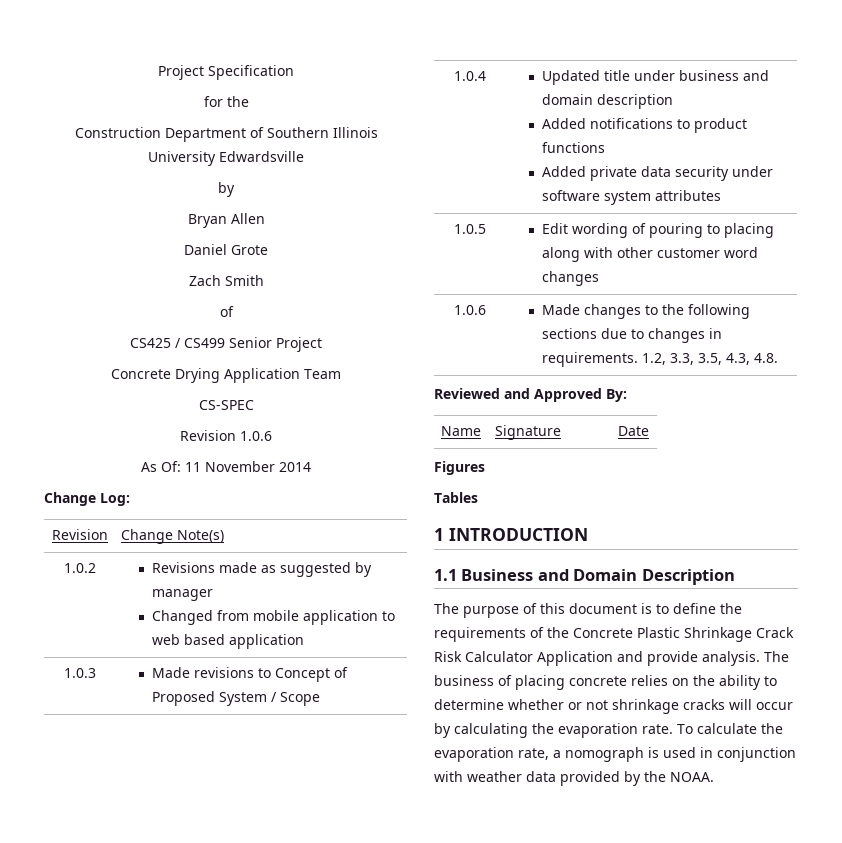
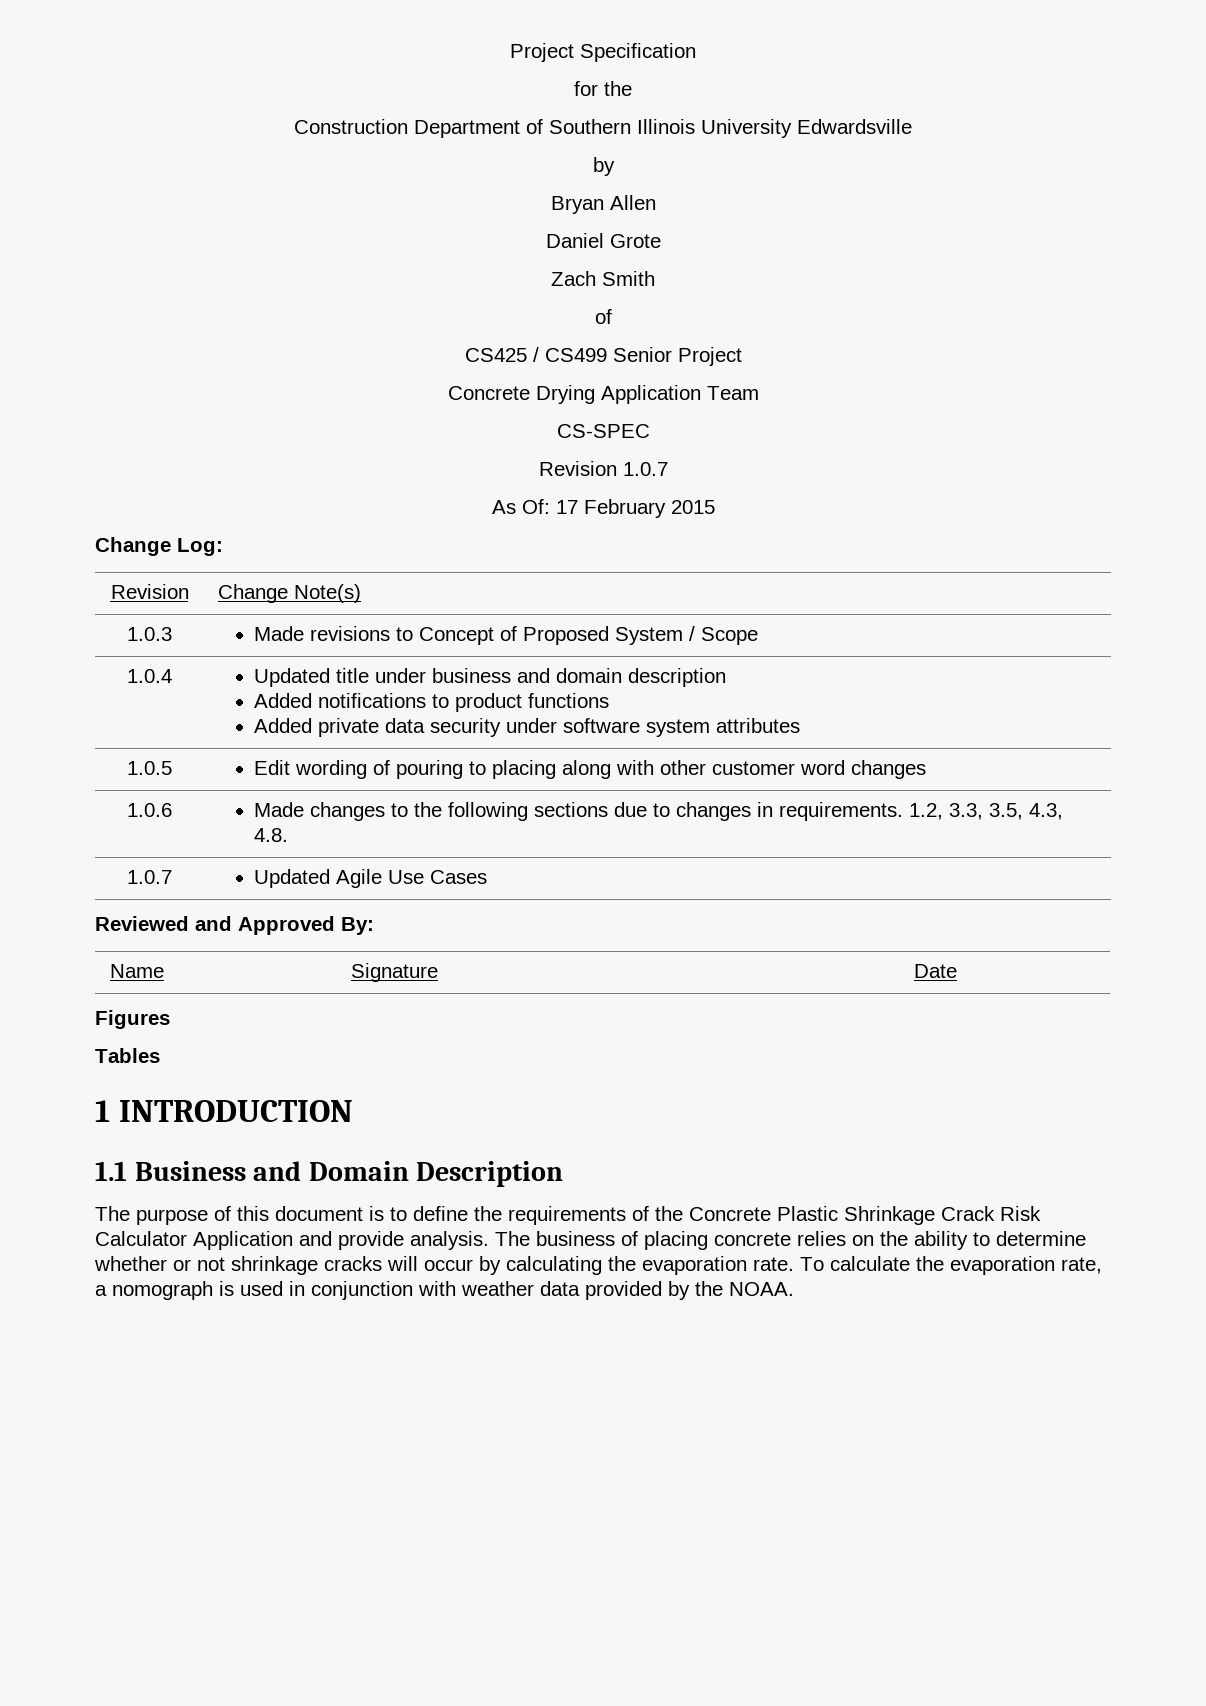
- Revision 1.0.6
+ Revision 1.0.7
- As Of: 11 November 2014
+ As Of: 17 February 2015
- 1.0.2 | Revisions made as suggested by manager
- Changed from mobile application to web based application
+ 1.0.7 | Updated Agile Use Cases

